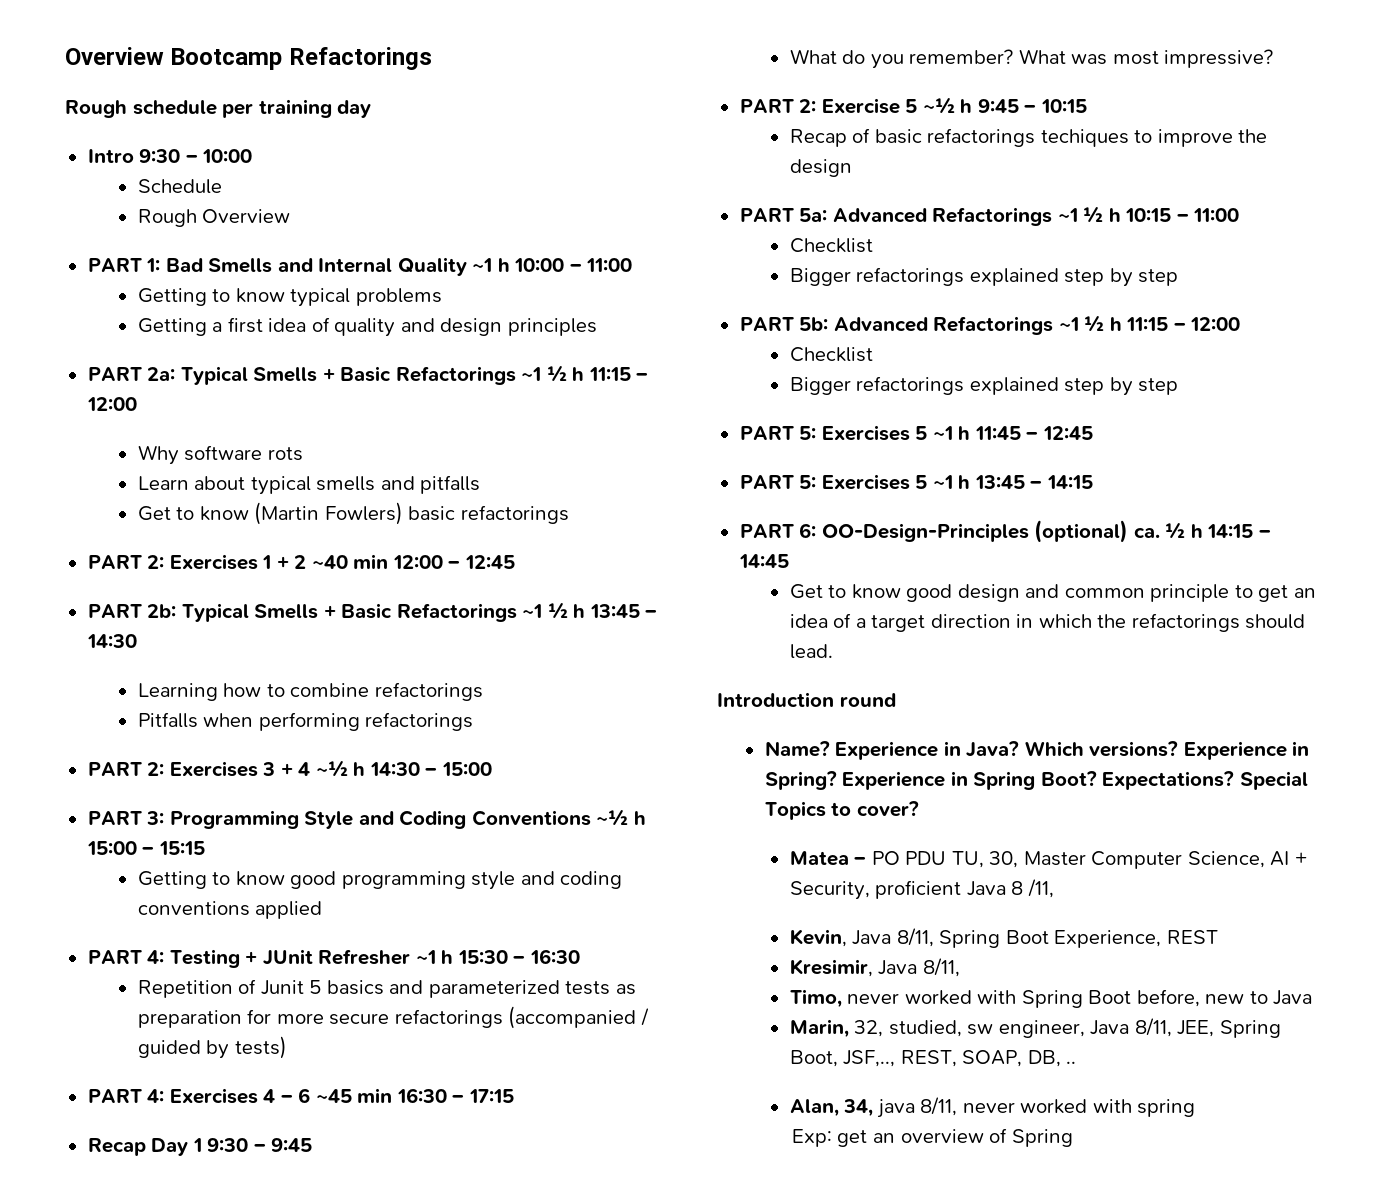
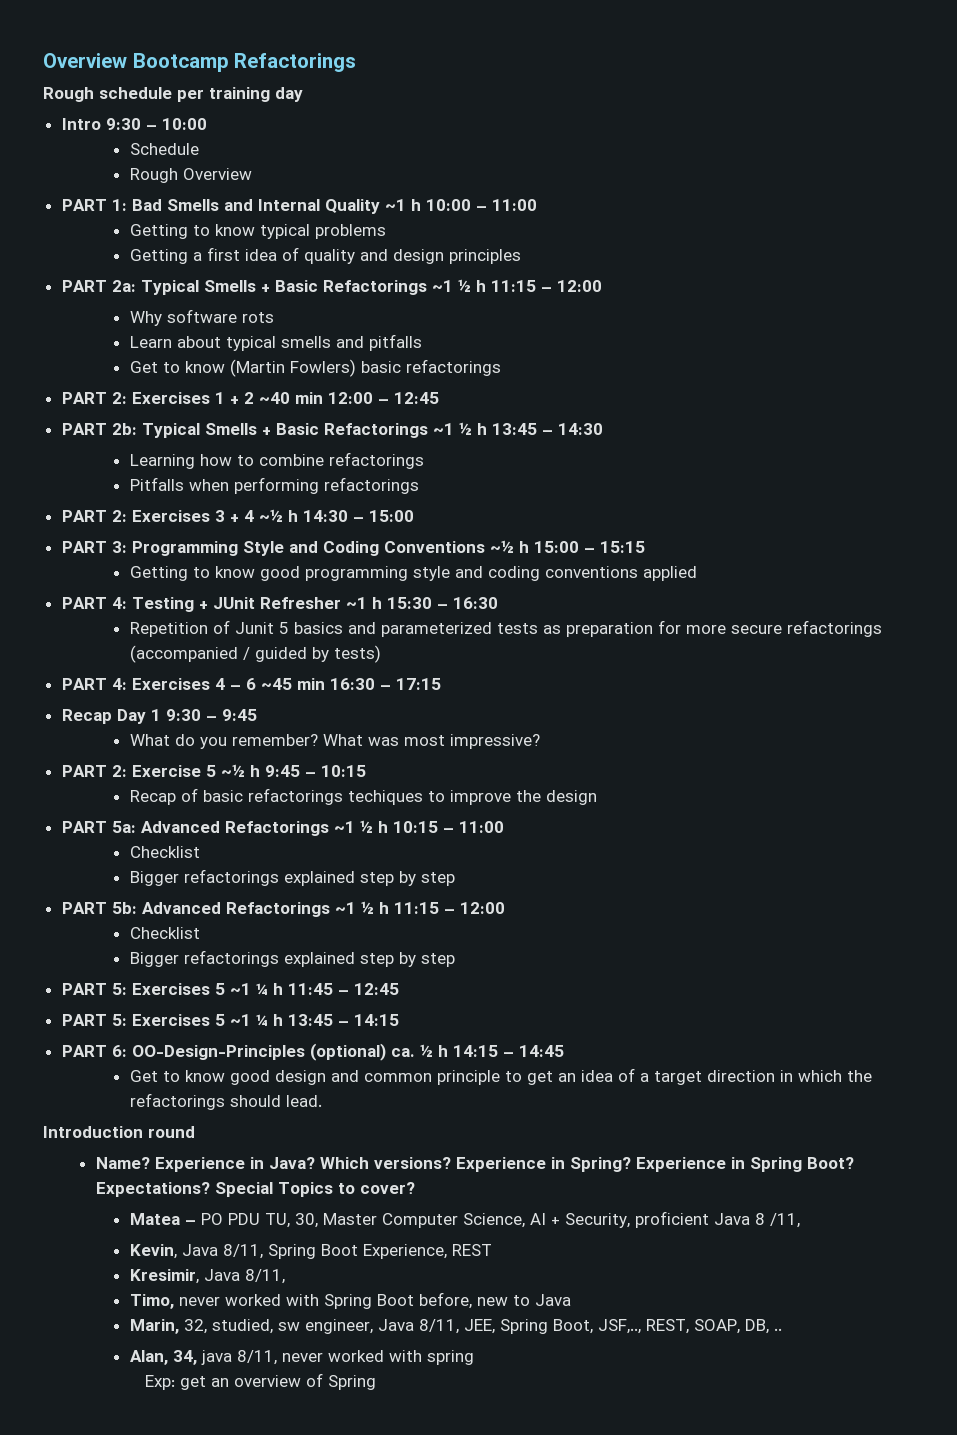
- PART 5: Exercises 5 ~1 h 11:45 – 12:45
+ PART 5: Exercises 5 ~1 ¼ h 11:45 – 12:45
- PART 5: Exercises 5 ~1 h 13:45 – 14:15
+ PART 5: Exercises 5 ~1 ¼ h 13:45 – 14:15

